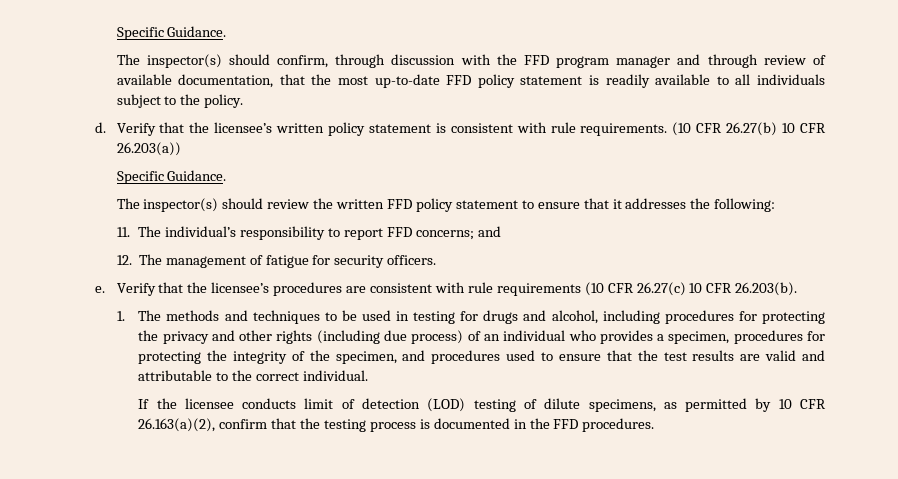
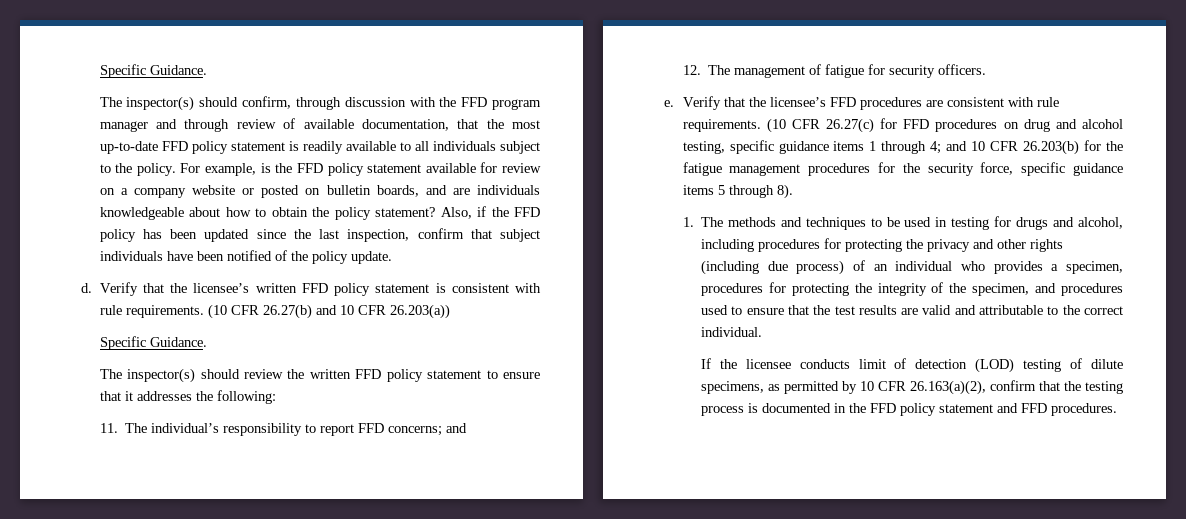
+ For example, is the FFD policy statement available for review on a company website or posted on bulletin boards, and are individuals knowledgeable about how to obtain the policy statement? Also, if the FFD policy has been updated since the last inspection, confirm that subject individuals have been notified of the policy update.
- Verify that the licensee’s written policy statement is consistent with rule requirements.
+ Verify that the licensee’s written FFD policy statement is consistent with rule requirements.
- (10 CFR 26.27(b) 10 CFR 26.203(a))
+ (10 CFR 26.27(b) and 10 CFR 26.203(a))
- Verify that the licensee’s procedures are consistent with rule requirements (10 CFR 26.27(c) 10 CFR 26.203(b).
+ Verify that the licensee’s FFD procedures are consistent with rule requirements. (10 CFR 26.27(c) for FFD procedures on drug and alcohol testing, specific guidance items 1 through 4; and 10 CFR 26.203(b) for the fatigue management procedures for the security force, specific guidance items 5 through 8).
- If the licensee conducts limit of detection (LOD) testing of dilute specimens, as permitted by 10 CFR 26.163(a)(2), confirm that the testing process is documented in the FFD procedures.
+ If the licensee conducts limit of detection (LOD) testing of dilute specimens, as permitted by 10 CFR 26.163(a)(2), confirm that the testing process is documented in the FFD policy statement and FFD procedures.

